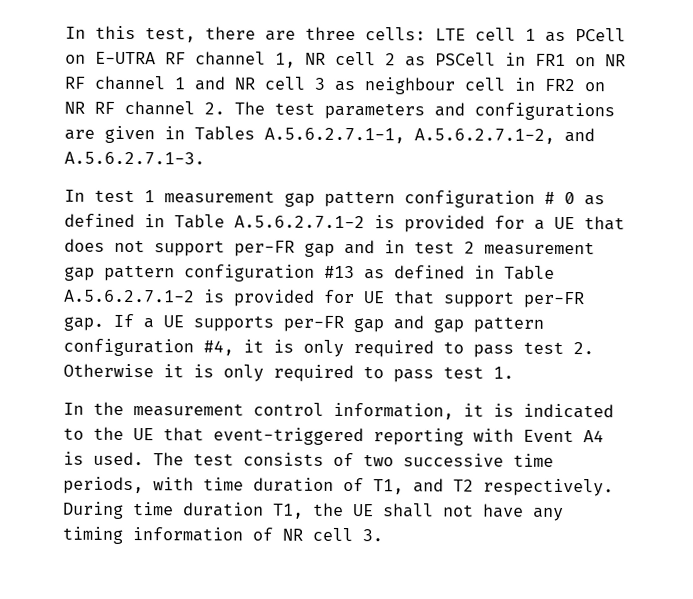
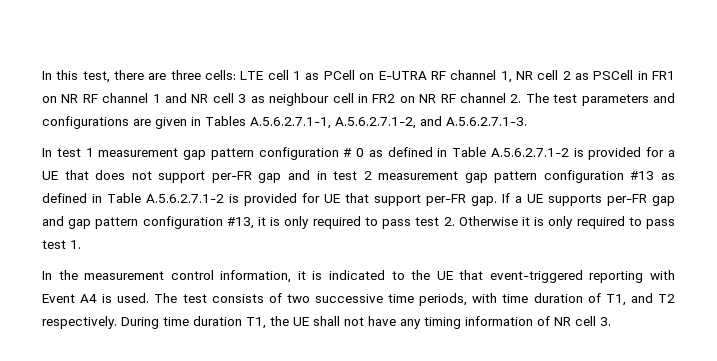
- If a UE supports per-FR gap and gap pattern configuration #4, it is only required to pass test 2. Otherwise it is only required to pass test 1.
+ If a UE supports per-FR gap and gap pattern configuration #13, it is only required to pass test 2. Otherwise it is only required to pass test 1.

